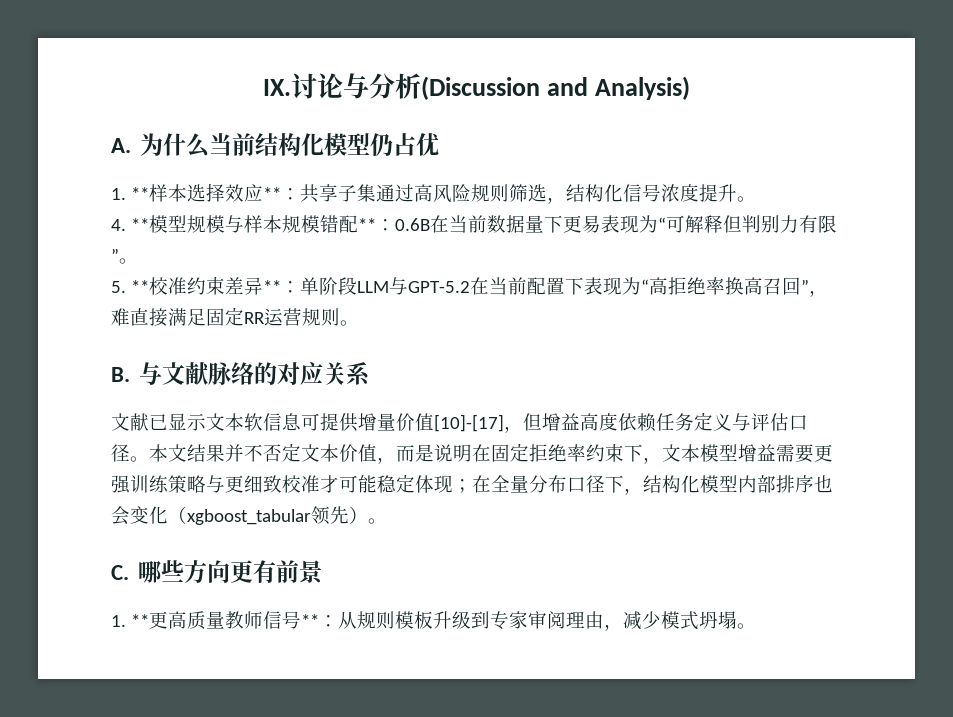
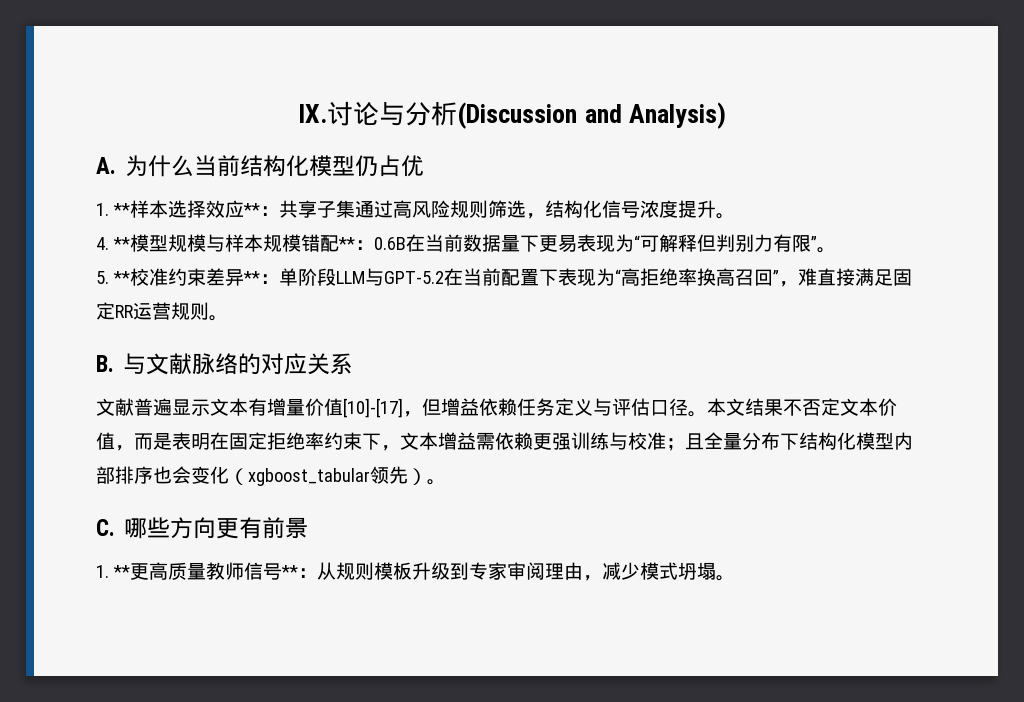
- 文献已显示文本软信息可提供增量价值[10]-[17]，但增益高度依赖任务定义与评估口径。
+ 文献普遍显示文本有增量价值[10]-[17]，但增益依赖任务定义与评估口径。
- 本文结果并不否定文本价值，而是说明在固定拒绝率约束下，文本模型增益需要更强训练策略与更细致校准才可能稳定体现；在全量分布口径下，结构化模型内部排序也会变化（xgboost_tabular领先）。
+ 本文结果不否定文本价值，而是表明在固定拒绝率约束下，文本增益需依赖更强训练与校准；且全量分布下结构化模型内部排序也会变化（xgboost_tabular领先）。

